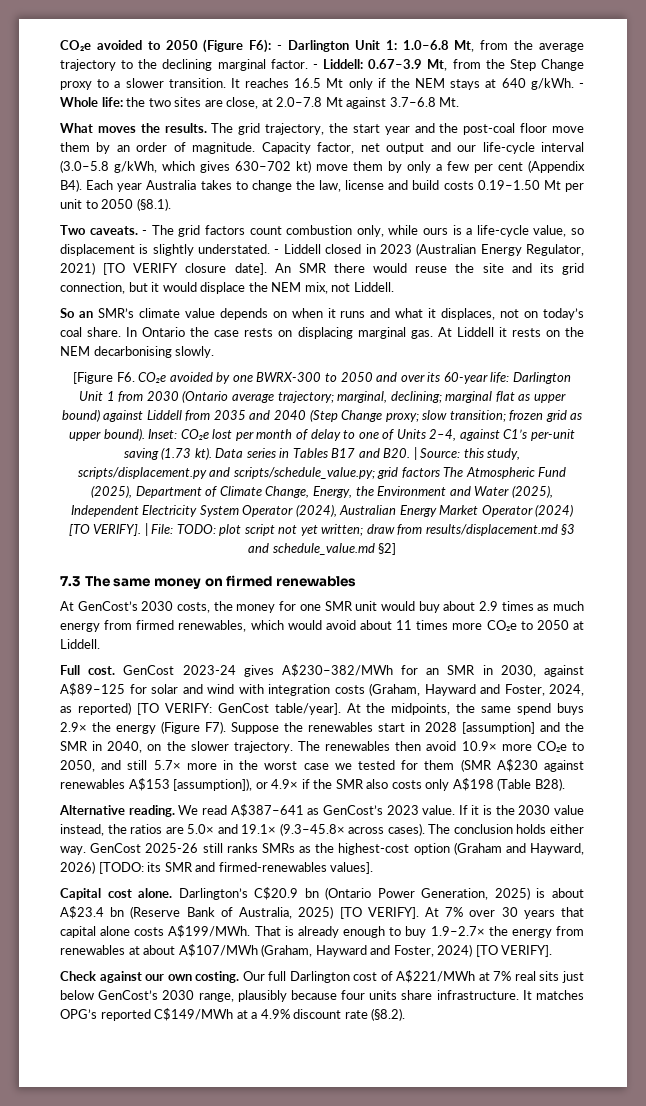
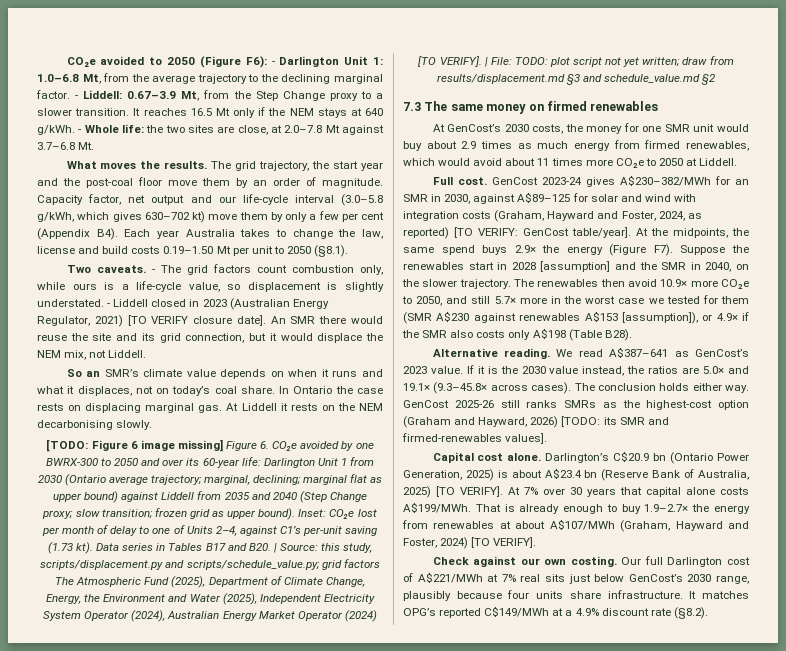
- [Figure F6. CO₂e avoided by one BWRX-300 to 2050 and over its 60-year life: Darlington Unit 1 from 2030 (Ontario average trajectory; marginal, declining; marginal flat as upper bound) against Liddell from 2035 and 2040 (Step Change proxy; slow transition; frozen grid as upper bound).
+ [TODO: Figure 6 image missing] Figure 6. CO₂e avoided by one BWRX-300 to 2050 and over its 60-year life: Darlington Unit 1 from 2030 (Ontario average trajectory; marginal, declining; marginal flat as upper bound) against Liddell from 2035 and 2040 (Step Change proxy; slow transition; frozen grid as upper bound).
- | File: TODO: plot script not yet written; draw from results/displacement.md §3 and schedule_value.md §2]
+ | File: TODO: plot script not yet written; draw from results/displacement.md §3 and schedule_value.md §2

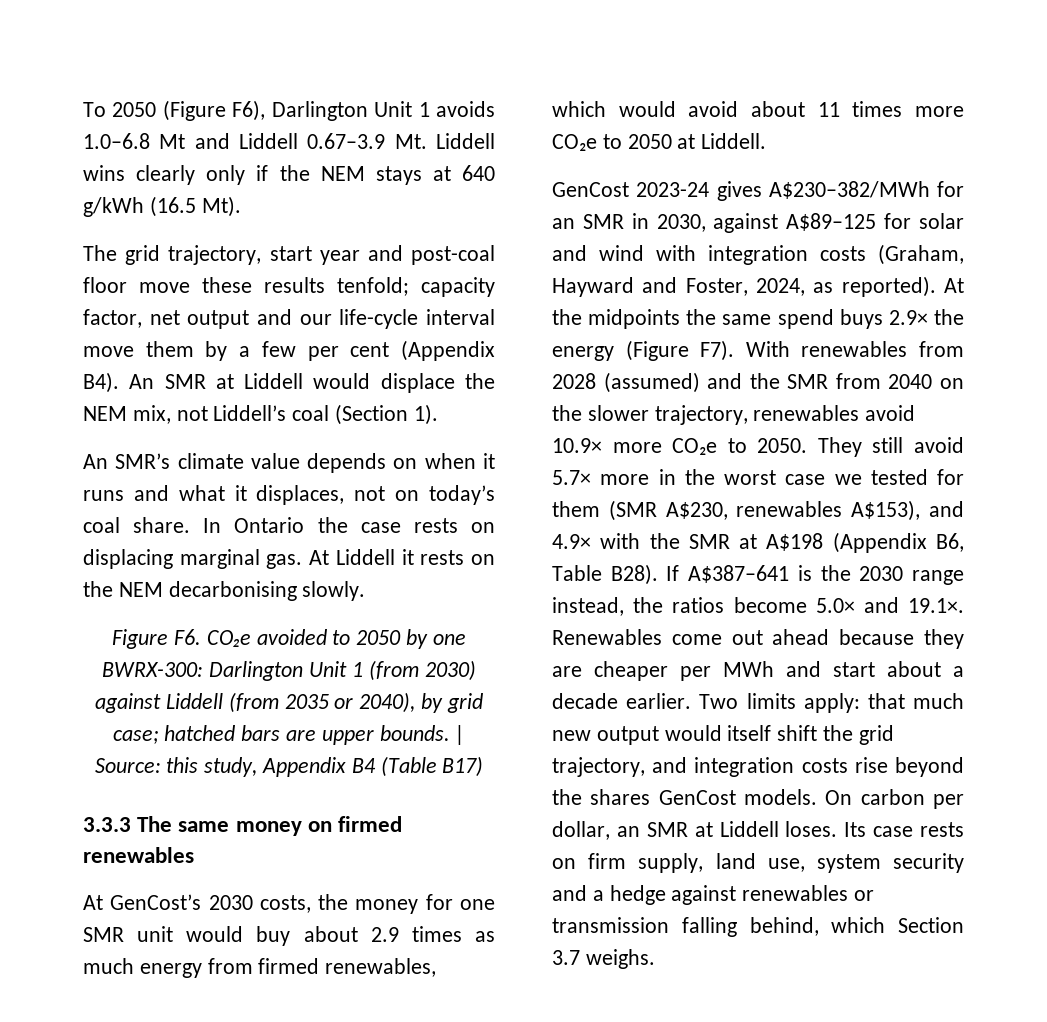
- CO₂e avoided to 2050 (Figure F6): - Darlington Unit 1: 1.0–6.8 Mt, from the average trajectory to the declining marginal factor. - Liddell: 0.67–3.9 Mt, from the Step Change proxy to a slower transition. It reaches 16.5 Mt only if the NEM stays at 640 g/kWh. - Whole life: the two sites are close, at 2.0–7.8 Mt against 3.7–6.8 Mt.
- What moves the results. The grid trajectory, the start year and the post-coal floor move them by an order of magnitude. Capacity factor, net output and our life-cycle interval (3.0–5.8 g/kWh, which gives 630–702 kt) move them by only a few per cent (Appendix B4). Each year Australia takes to change the law, license and build costs 0.19–1.50 Mt per unit to 2050 (§8.1).
- Two caveats. - The grid factors count combustion only, while ours is a life-cycle value, so displacement is slightly understated. - Liddell closed in 2023 (Australian Energy Regulator, 2021) [TO VERIFY closure date]. An SMR there would reuse the site and its grid connection, but it would displace the NEM mix, not Liddell.
- So an SMR’s climate value depends on when it runs and what it displaces, not on today’s coal share.
+ To 2050 (Figure F6), Darlington Unit 1 avoids 1.0–6.8 Mt and Liddell 0.67–3.9 Mt. Liddell wins clearly only if the NEM stays at 640 g/kWh (16.5 Mt).
+ The grid trajectory, start year and post-coal floor move these results tenfold; capacity factor, net output and our life-cycle interval move them by a few per cent (Appendix B4). An SMR at Liddell would displace the NEM mix, not Liddell’s coal (Section 1).
+ An SMR’s climate value depends on when it runs and what it displaces, not on today’s coal share.
- [TODO: Figure 6 image missing] Figure 6. CO₂e avoided by one BWRX-300 to 2050 and over its 60-year life: Darlington Unit 1 from 2030 (Ontario average trajectory; marginal, declining; marginal flat as upper bound) against Liddell from 2035 and 2040 (Step Change proxy; slow transition; frozen grid as upper bound). Inset: CO₂e lost per month of delay to one of Units 2–4, against C1’s per-unit saving (1.73 kt). Data series in Tables B17 and B20. | Source: this study, scripts/displacement.py and scripts/schedule_value.py; grid factors The Atmospheric Fund (2025), Department of Climate Change, Energy, the Environment and Water (2025), Independent Electricity System Operator (2024), Australian Energy Market Operator (2024) [TO VERIFY]. | File: TODO: plot script not yet written; draw from results/displacement.md §3 and schedule_value.md §2
- 7.3 The same money on firmed renewables
+ Figure F6. CO₂e avoided to 2050 by one BWRX-300: Darlington Unit 1 (from 2030) against Liddell (from 2035 or 2040), by grid case; hatched bars are upper bounds. | Source: this study, Appendix B4 (Table B17)
+ 3.3.3 The same money on firmed renewables
- Full cost. GenCost 2023-24 gives A$230–382/MWh for an SMR in 2030, against A$89–125 for solar and wind with integration costs (Graham, Hayward and Foster, 2024, as reported) [TO VERIFY: GenCost table/year].
+ GenCost 2023-24 gives A$230–382/MWh for an SMR in 2030, against A$89–125 for solar and wind with integration costs (Graham, Hayward and Foster, 2024, as reported).
- At the midpoints, the same spend buys 2.9× the energy (Figure F7). Suppose the renewables start in 2028 [assumption] and the SMR in 2040, on the slower trajectory. The renewables then avoid 10.9× more CO₂e to 2050, and still 5.7× more in the worst case we tested for them (SMR A$230 against renewables A$153 [assumption]), or 4.9× if the SMR also costs only A$198 (Table B28).
- Alternative reading. We read A$387–641 as GenCost’s 2023 value. If it is the 2030 value instead, the ratios are 5.0× and 19.1× (9.3–45.8× across cases). The conclusion holds either way. GenCost 2025-26 still ranks SMRs as the highest-cost option (Graham and Hayward, 2026) [TODO: its SMR and firmed-renewables values].
- Capital cost alone. Darlington’s C$20.9 bn (Ontario Power Generation, 2025) is about A$23.4 bn (Reserve Bank of Australia, 2025) [TO VERIFY]. At 7% over 30 years that capital alone costs A$199/MWh. That is already enough to buy 1.9–2.7× the energy from renewables at about A$107/MWh (Graham, Hayward and Foster, 2024) [TO VERIFY].
- Check against our own costing. Our full Darlington cost of A$221/MWh at 7% real sits just below GenCost’s 2030 range, plausibly because four units share infrastructure. It matches OPG’s reported C$149/MWh at a 4.9% discount rate (§8.2).
+ At the midpoints the same spend buys 2.9× the energy (Figure F7). With renewables from 2028 (assumed) and the SMR from 2040 on the slower trajectory, renewables avoid 10.9× more CO₂e to 2050. They still avoid 5.7× more in the worst case we tested for them (SMR A$230, renewables A$153), and 4.9× with the SMR at A$198 (Appendix B6, Table B28). If A$387–641 is the 2030 range instead, the ratios become 5.0× and 19.1×. Renewables come out ahead because they are cheaper per MWh and start about a decade earlier. Two limits apply: that much new output would itself shift the grid trajectory, and integration costs rise beyond the shares GenCost models. On carbon per dollar, an SMR at Liddell loses. Its case rests on firm supply, land use, system security and a hedge against renewables or transmission falling behind, which Section 3.7 weighs.

